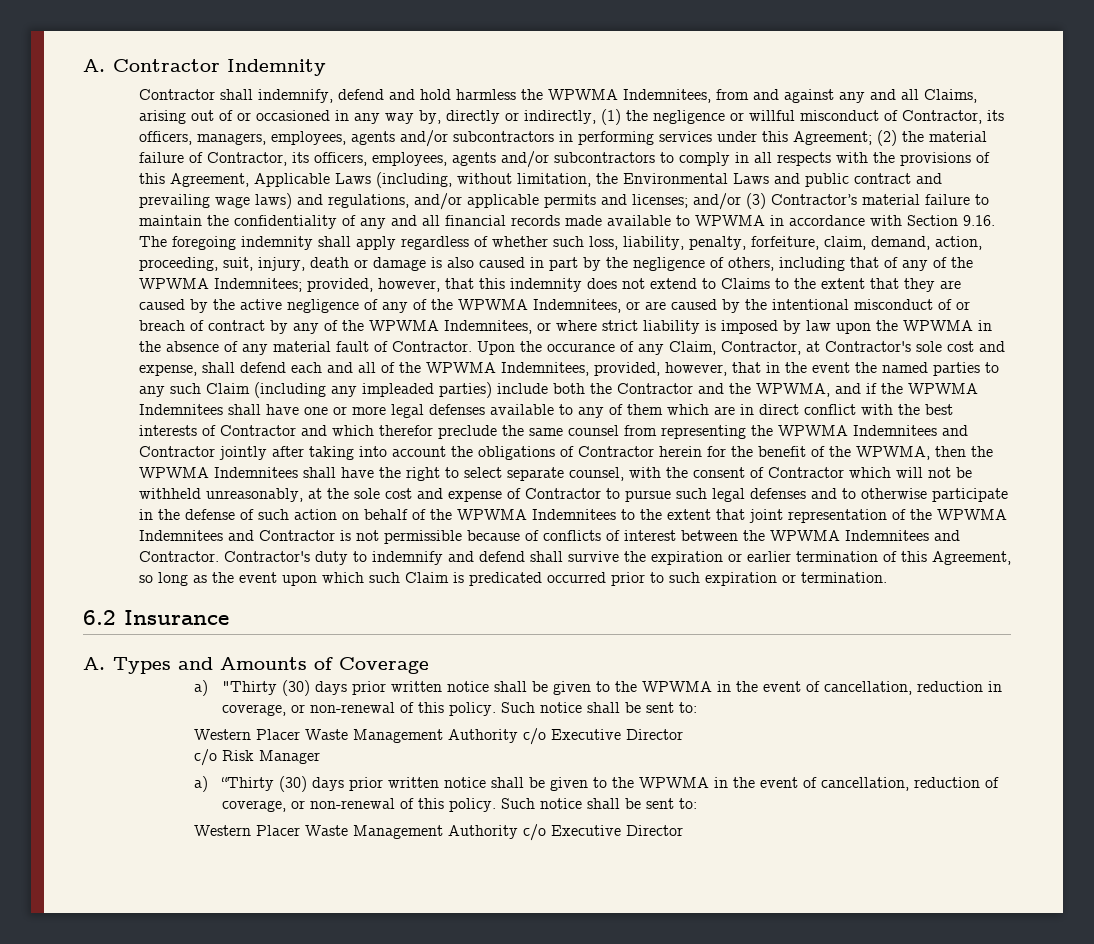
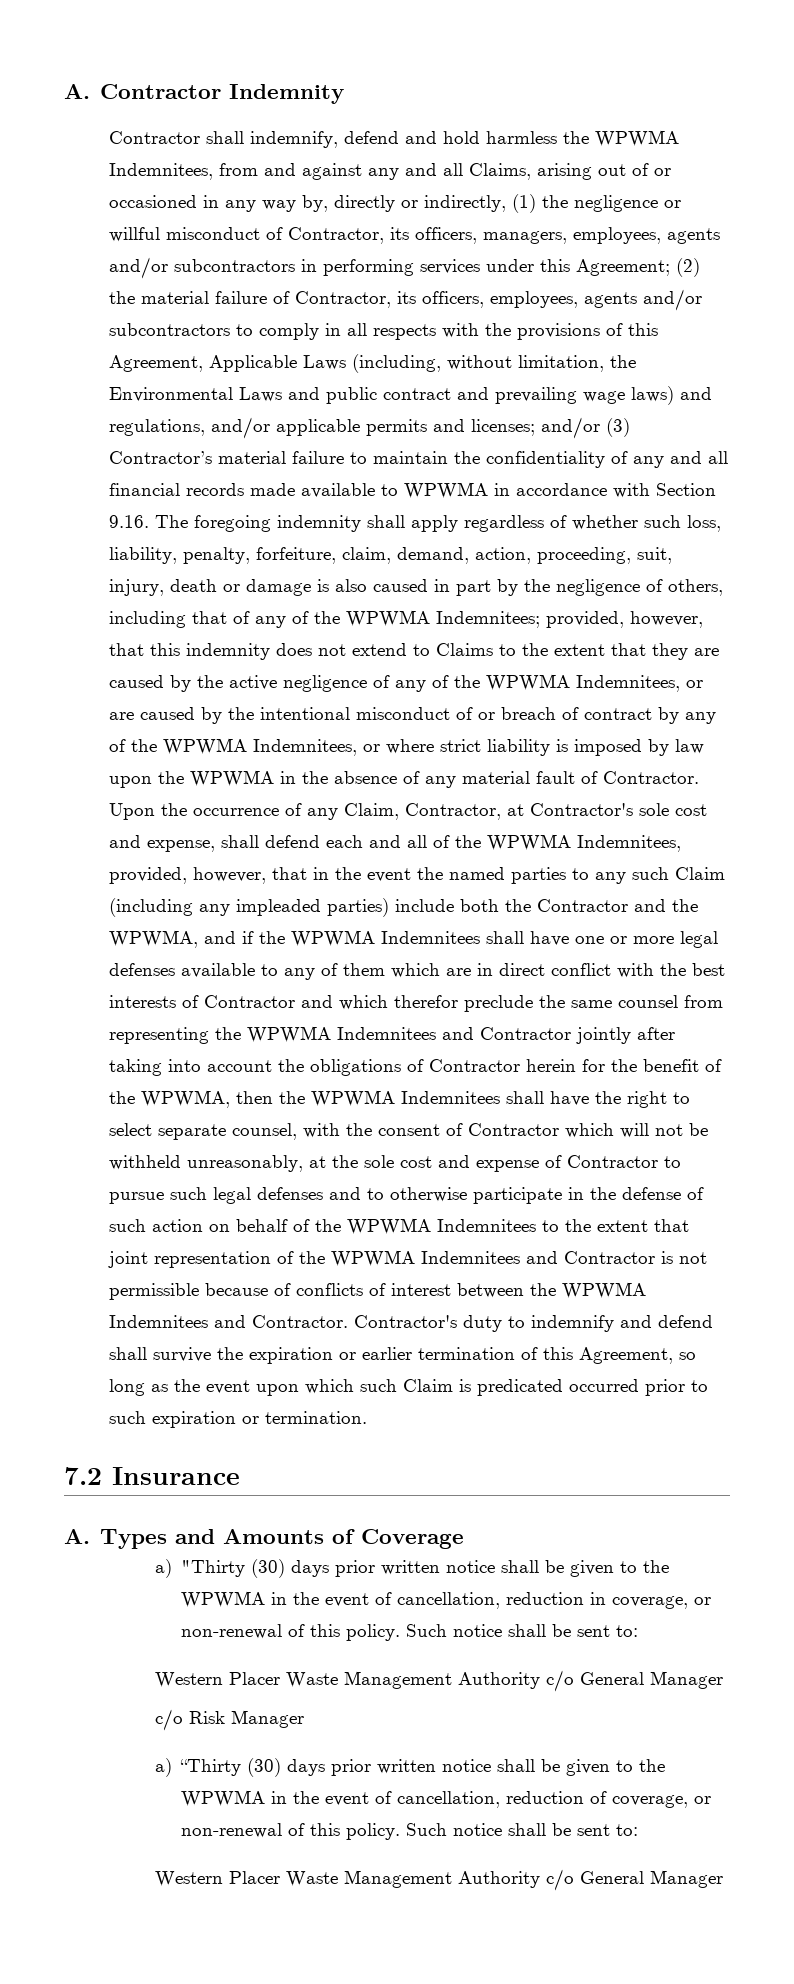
- Upon the occurance of any Claim, Contractor, at Contractor's sole cost and expense, shall defend each and all of the WPWMA Indemnitees, provided, however, that in the event the named parties to any such Claim (including any impleaded parties) include both the Contractor and the WPWMA, and if the WPWMA Indemnitees shall have one or more legal defenses available to any of them which are in direct conflict with the best interests of Contractor and which therefor preclude the same counsel from representing the WPWMA Indemnitees and Contractor jointly after taking into account the obligations of Contractor herein for the benefit of the WPWMA, then the WPWMA Indemnitees shall have the right to select separate counsel, with the consent of Contractor which will not be withheld unreasonably, at the sole cost and expense of Contractor to pursue such legal defenses and to otherwise participate in the defense of such action on behalf of the WPWMA Indemnitees to the extent that joint representation of the WPWMA Indemnitees and Contractor is not permissible because of conflicts of interest between the WPWMA Indemnitees and Contractor.
+ Upon the occurrence of any Claim, Contractor, at Contractor's sole cost and expense, shall defend each and all of the WPWMA Indemnitees, provided, however, that in the event the named parties to any such Claim (including any impleaded parties) include both the Contractor and the WPWMA, and if the WPWMA Indemnitees shall have one or more legal defenses available to any of them which are in direct conflict with the best interests of Contractor and which therefor preclude the same counsel from representing the WPWMA Indemnitees and Contractor jointly after taking into account the obligations of Contractor herein for the benefit of the WPWMA, then the WPWMA Indemnitees shall have the right to select separate counsel, with the consent of Contractor which will not be withheld unreasonably, at the sole cost and expense of Contractor to pursue such legal defenses and to otherwise participate in the defense of such action on behalf of the WPWMA Indemnitees to the extent that joint representation of the WPWMA Indemnitees and Contractor is not permissible because of conflicts of interest between the WPWMA Indemnitees and Contractor.
- 6.2 Insurance
+ 7.2 Insurance
  a) "Thirty (30) days prior written notice shall be given to the WPWMA in the event of cancellation, reduction in coverage, or non-renewal of this policy. Such notice shall be sent to:
- Western Placer Waste Management Authority c/o Executive Director
+ Western Placer Waste Management Authority c/o General Manager
  a) “Thirty (30) days prior written notice shall be given to the WPWMA in the event of cancellation, reduction of coverage, or non-renewal of this policy. Such notice shall be sent to:
- Western Placer Waste Management Authority c/o Executive Director
+ Western Placer Waste Management Authority c/o General Manager

